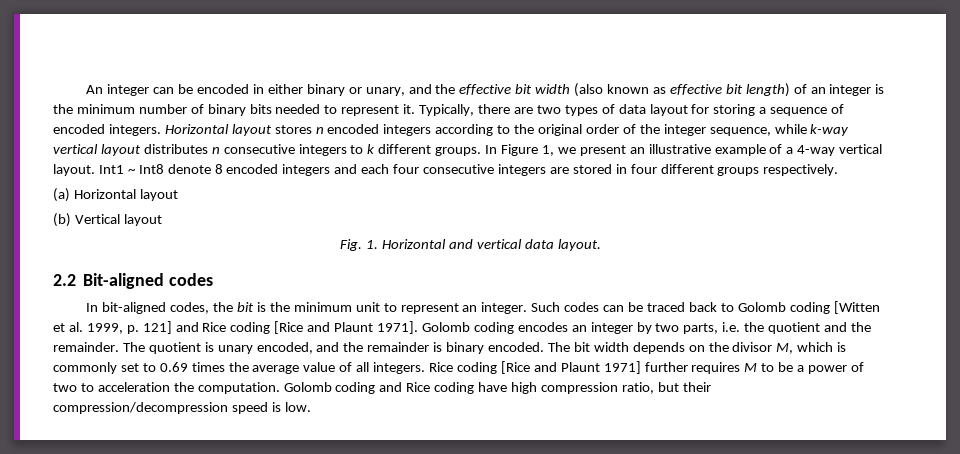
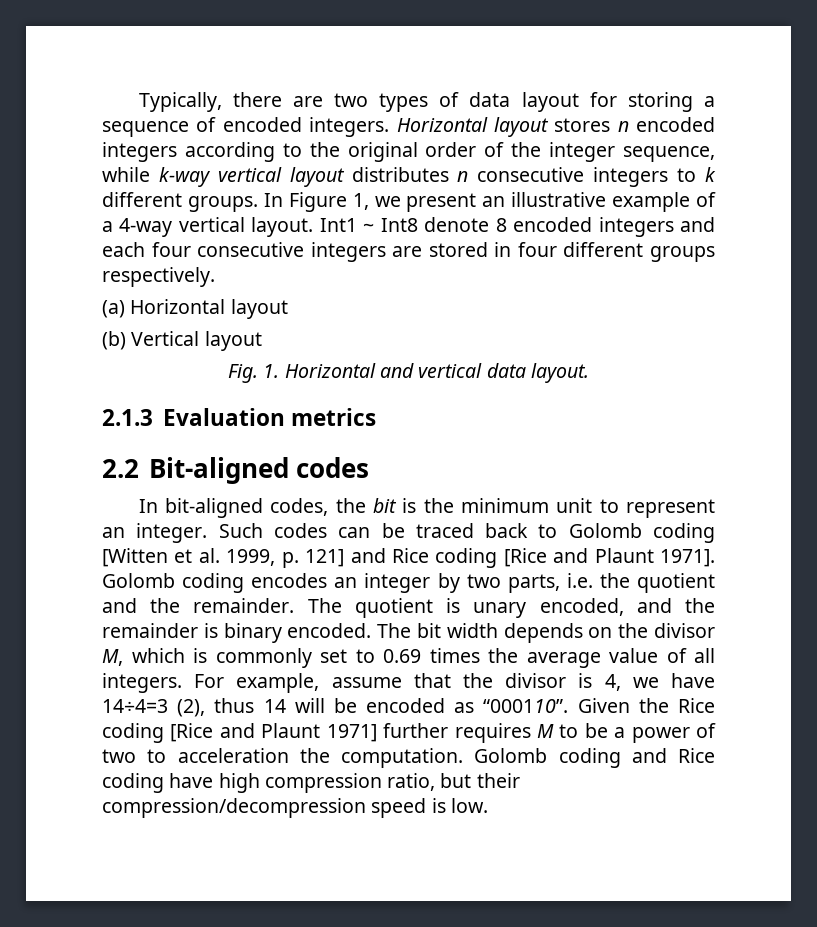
- An integer can be encoded in either binary or unary, and the effective bit width (also known as effective bit length) of an integer is the minimum number of binary bits needed to represent it.
+ 2.1.3 Evaluation metrics
- Rice coding [Rice and Plaunt 1971] further requires M to be a power of two to acceleration the computation.
+ For example, assume that the divisor is 4, we have 14÷4=3 (2), thus 14 will be encoded as “000110”. Given the Rice coding [Rice and Plaunt 1971] further requires M to be a power of two to acceleration the computation.

